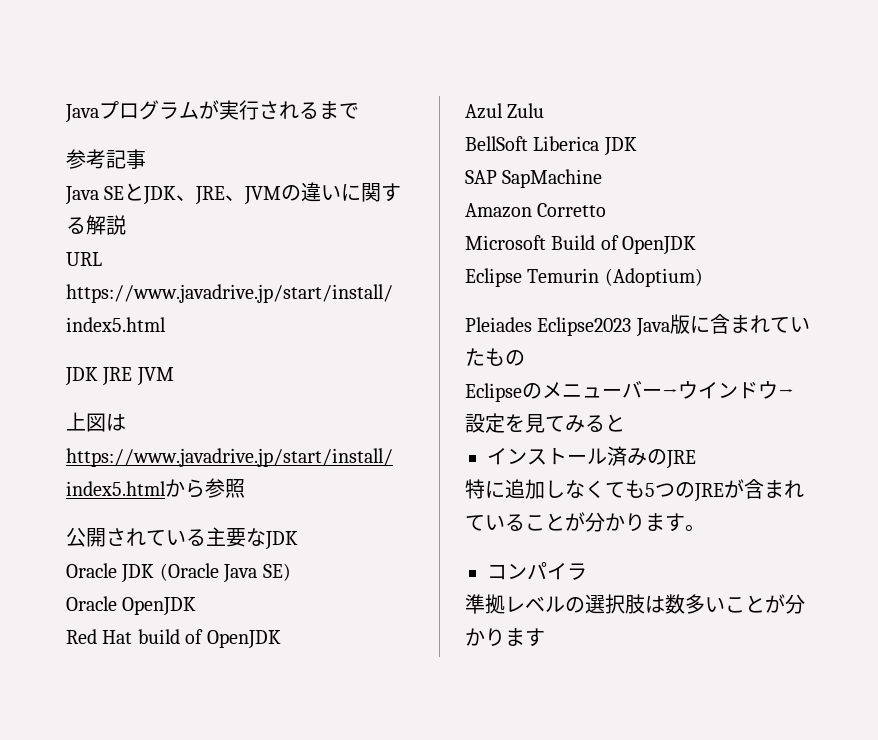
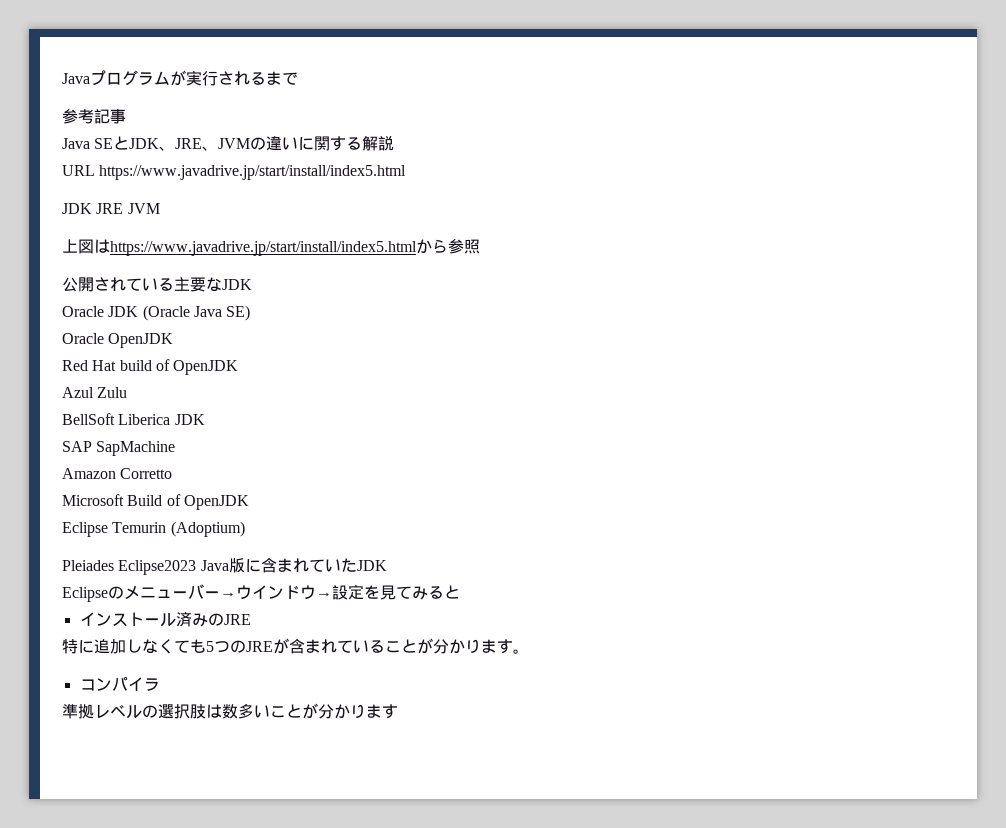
- Pleiades Eclipse2023 Java版に含まれていたもの
+ Pleiades Eclipse2023 Java版に含まれていたJDK

